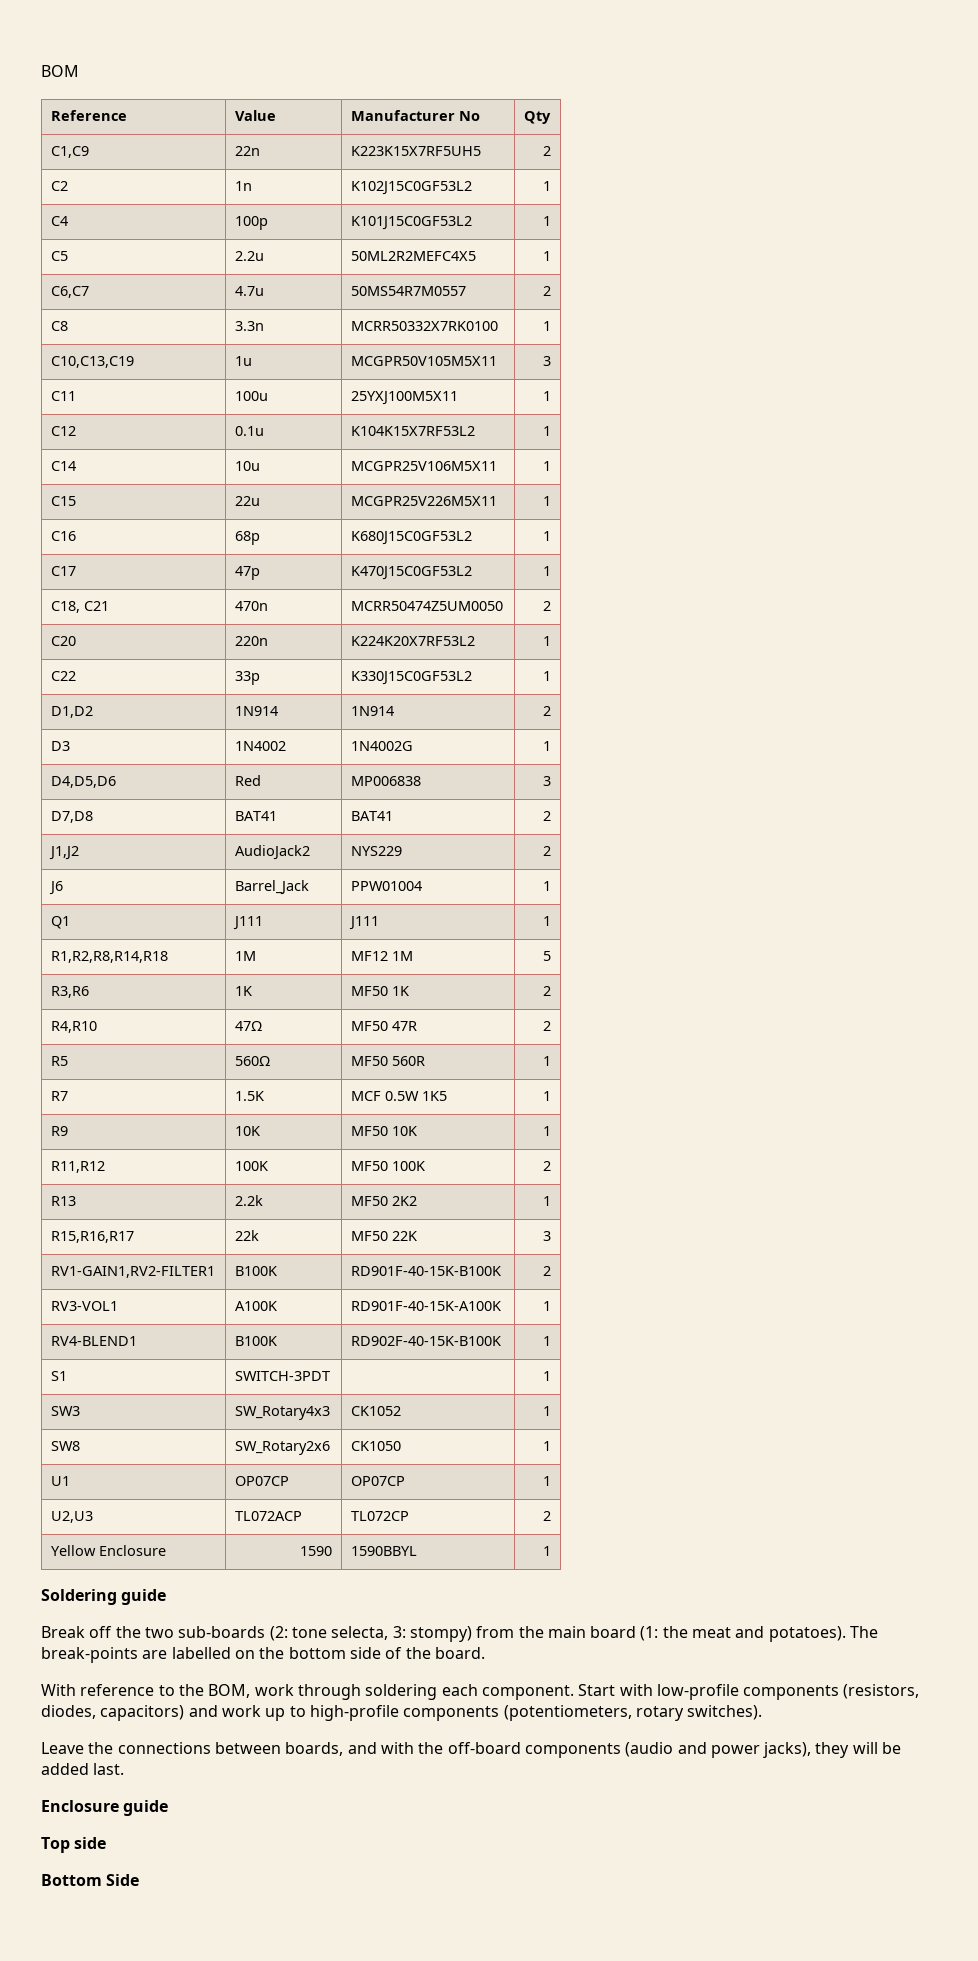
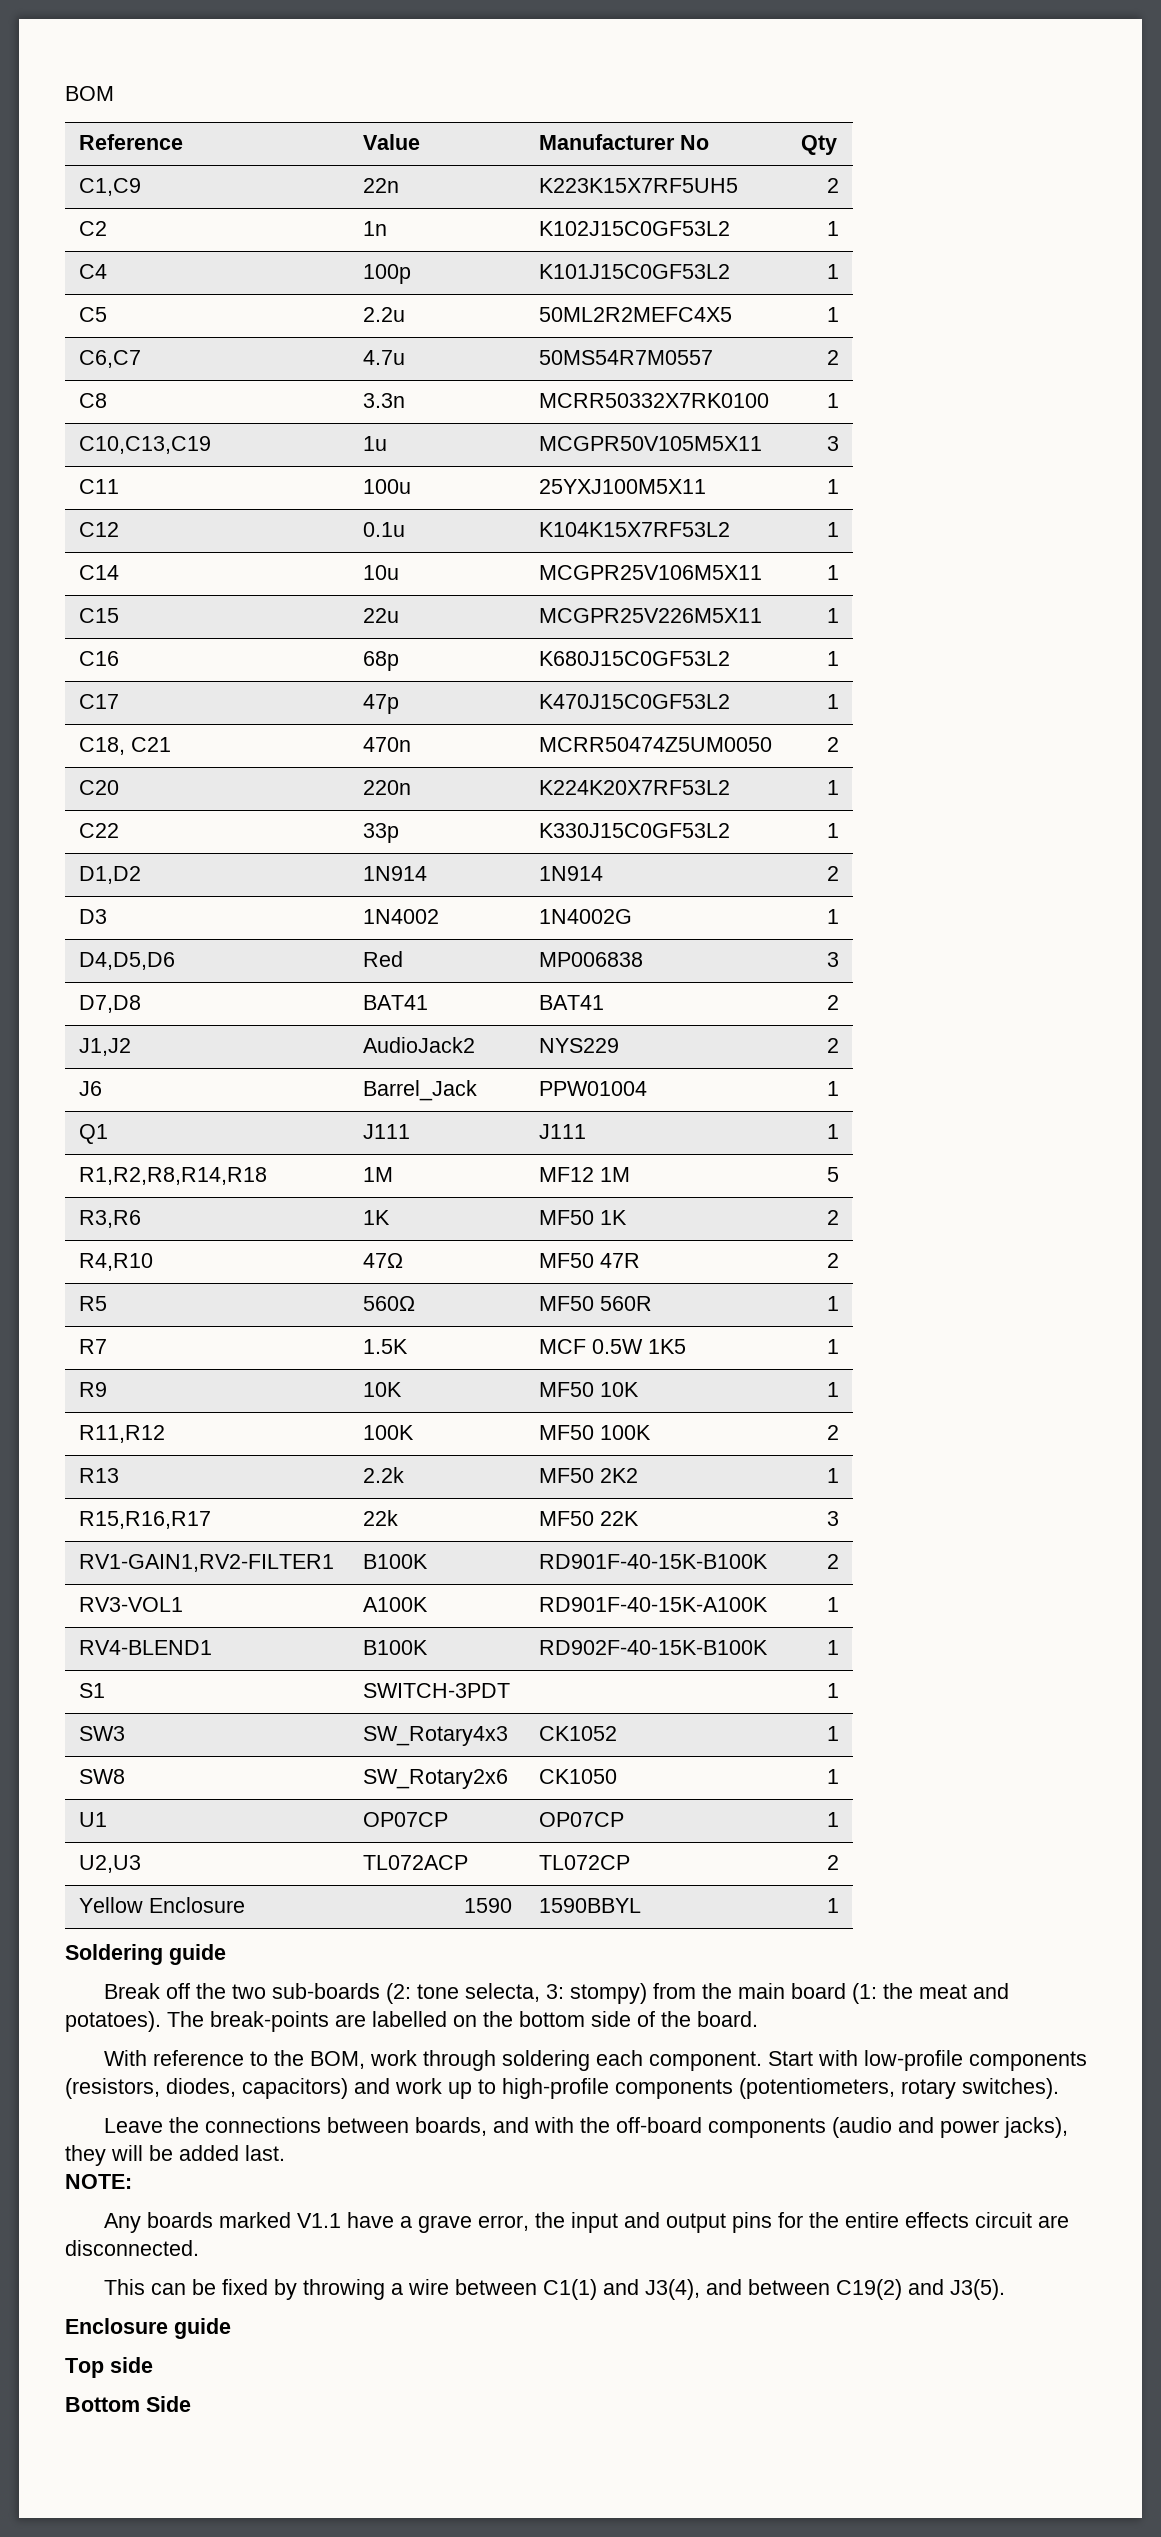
+ NOTE:
+ Any boards marked V1.1 have a grave error, the input and output pins for the entire effects circuit are disconnected.
+ This can be fixed by throwing a wire between C1(1) and J3(4), and between C19(2) and J3(5).

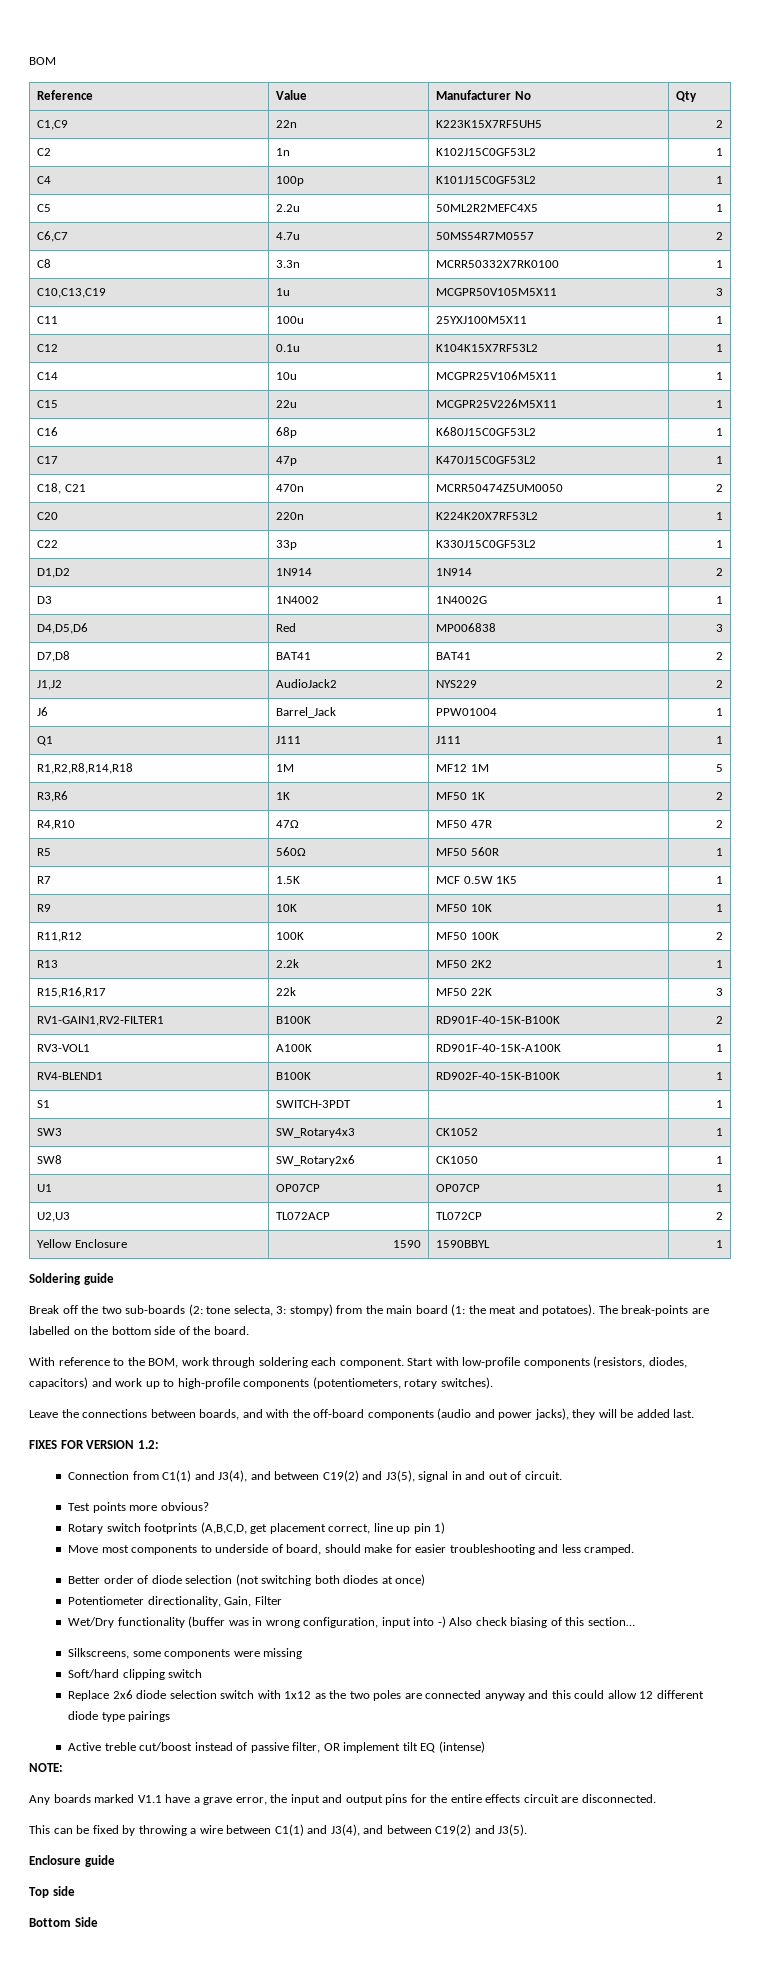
+ FIXES FOR VERSION 1.2:
+ Connection from C1(1) and J3(4), and between C19(2) and J3(5), signal in and out of circuit.
+ Test points more obvious?
+ Rotary switch footprints (A,B,C,D, get placement correct, line up pin 1)
+ Move most components to underside of board, should make for easier troubleshooting and less cramped.
+ Better order of diode selection (not switching both diodes at once)
+ Potentiometer directionality, Gain, Filter
+ Wet/Dry functionality (buffer was in wrong configuration, input into -) Also check biasing of this section…
+ Silkscreens, some components were missing
+ Soft/hard clipping switch
+ Replace 2x6 diode selection switch with 1x12 as the two poles are connected anyway and this could allow 12 different diode type pairings
+ Active treble cut/boost instead of passive filter, OR implement tilt EQ (intense)

